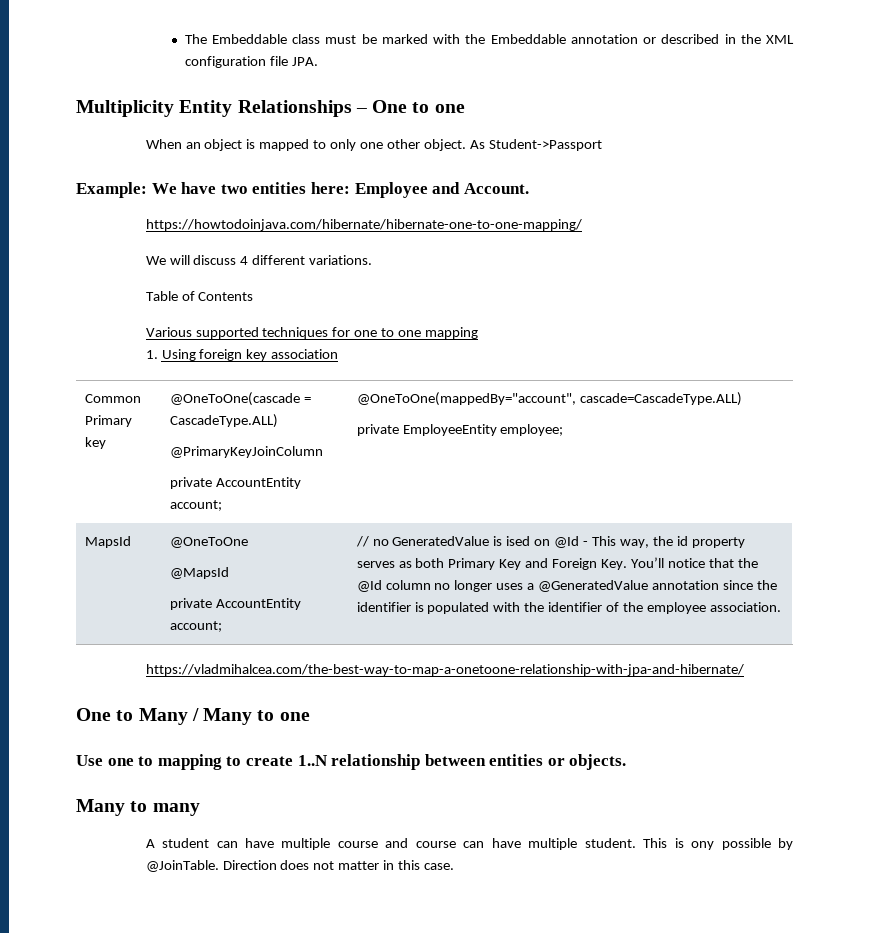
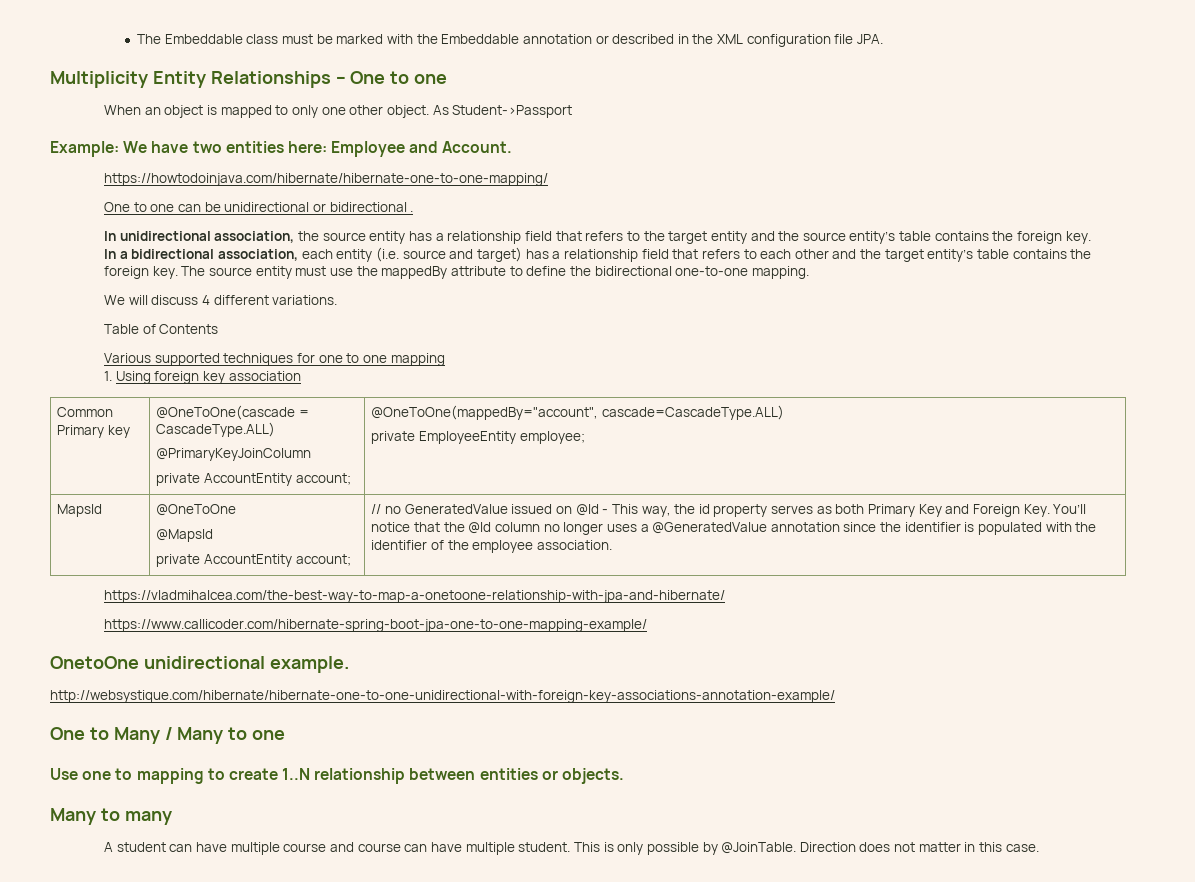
+ One to one can be unidirectional or bidirectional .
+ In unidirectional association, the source entity has a relationship field that refers to the target entity and the source entity’s table contains the foreign key.
+ In a bidirectional association, each entity (i.e. source and target) has a relationship field that refers to each other and the target entity’s table contains the foreign key. The source entity must use the mappedBy attribute to define the bidirectional one-to-one mapping.
- // no GeneratedValue is ised on @Id - This way, the id property serves as both Primary Key and Foreign Key. You’ll notice that the @Id column no longer uses a @GeneratedValue annotation since the identifier is populated with the identifier of the employee association.
+ // no GeneratedValue issued on @Id - This way, the id property serves as both Primary Key and Foreign Key. You’ll notice that the @Id column no longer uses a @GeneratedValue annotation since the identifier is populated with the identifier of the employee association.
+ https://www.callicoder.com/hibernate-spring-boot-jpa-one-to-one-mapping-example/
+ OnetoOne unidirectional example.
+ http://websystique.com/hibernate/hibernate-one-to-one-unidirectional-with-foreign-key-associations-annotation-example/
- This is ony possible by @JoinTable.
+ This is only possible by @JoinTable.

